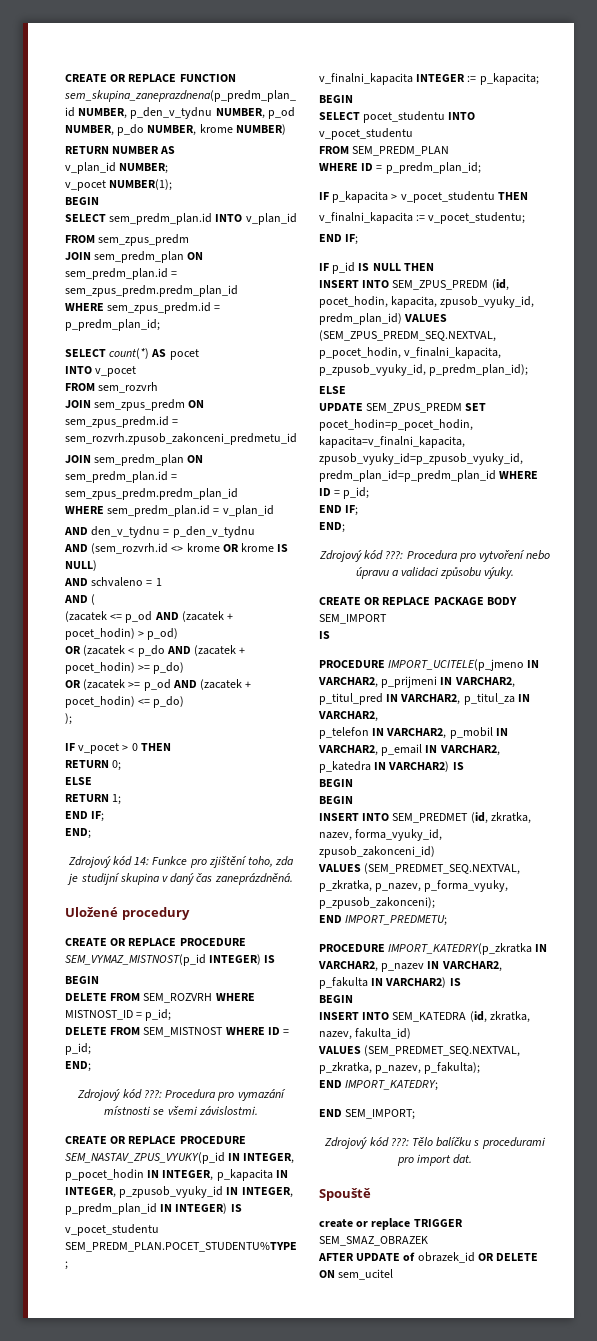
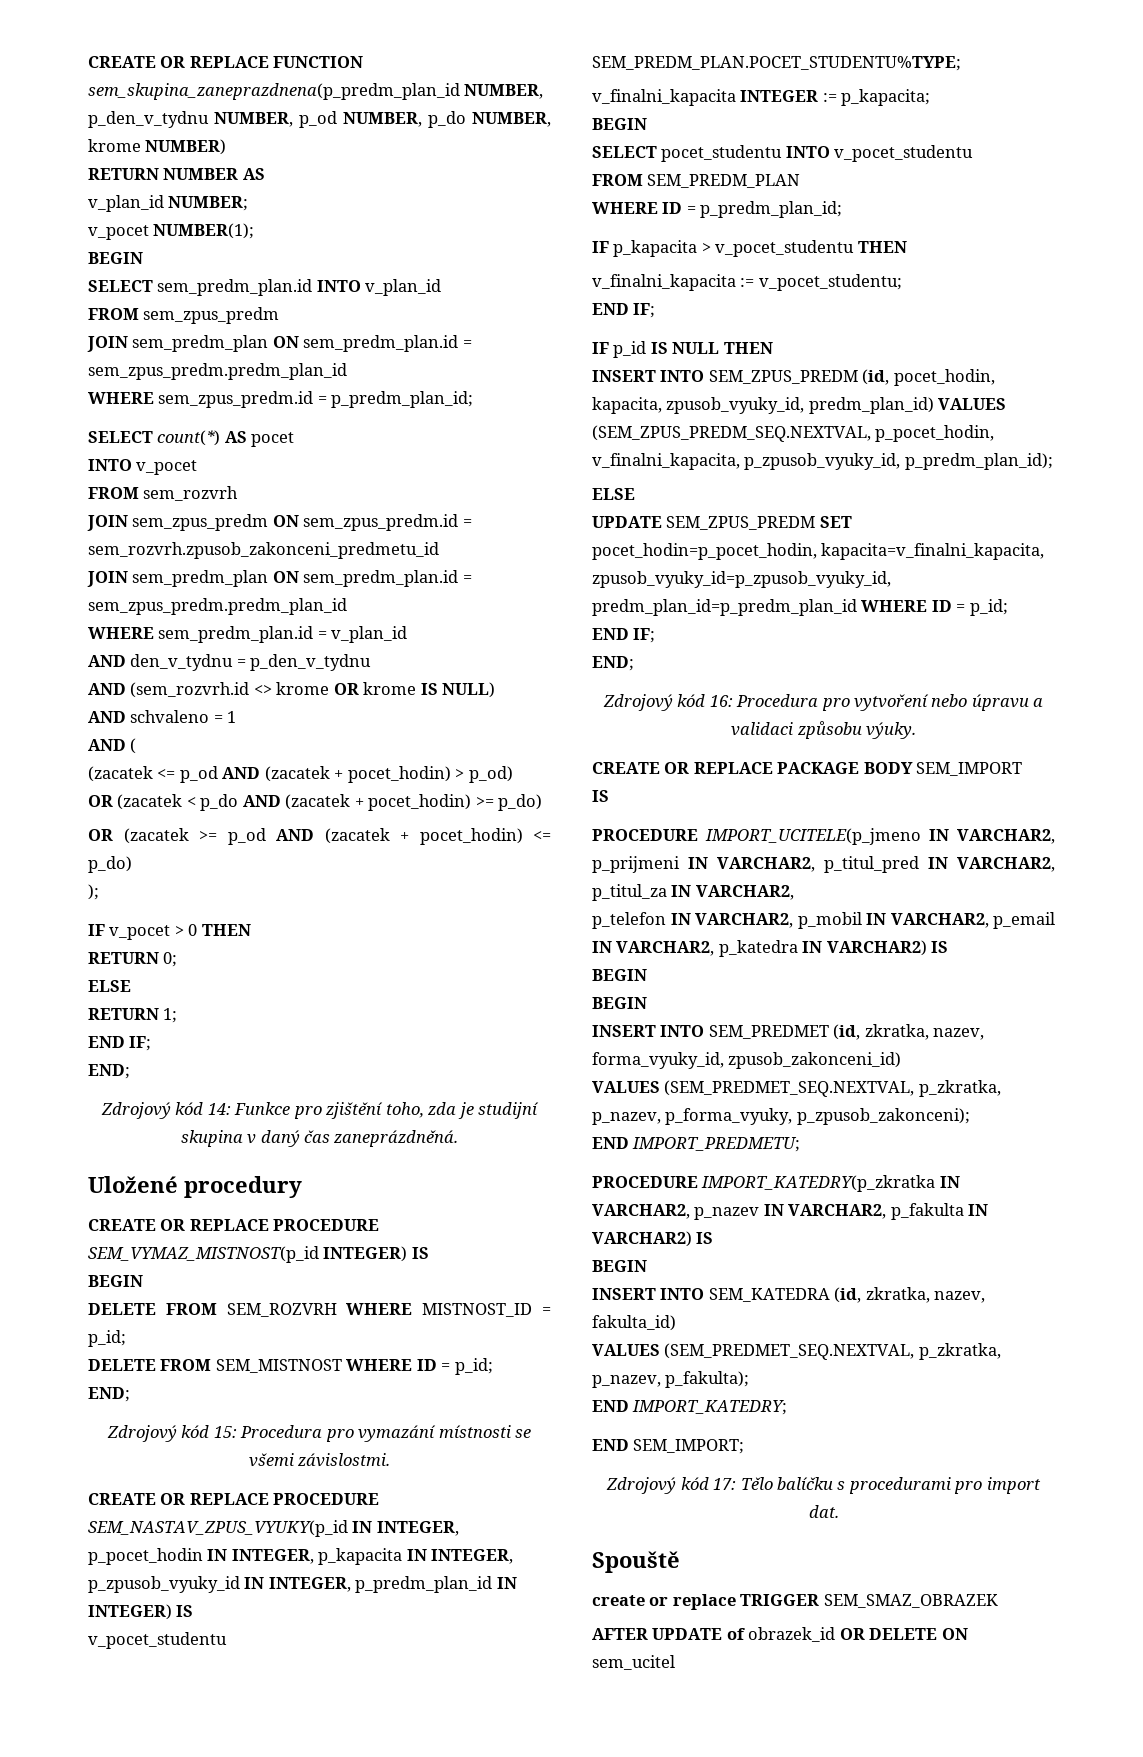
- Zdrojový kód ???: Procedura pro vymazání místnosti se všemi závislostmi.
+ Zdrojový kód 15: Procedura pro vymazání místnosti se všemi závislostmi.
- Zdrojový kód ???: Procedura pro vytvoření nebo úpravu a validaci způsobu výuky.
+ Zdrojový kód 16: Procedura pro vytvoření nebo úpravu a validaci způsobu výuky.
- Zdrojový kód ???: Tělo balíčku s procedurami pro import dat.
+ Zdrojový kód 17: Tělo balíčku s procedurami pro import dat.

